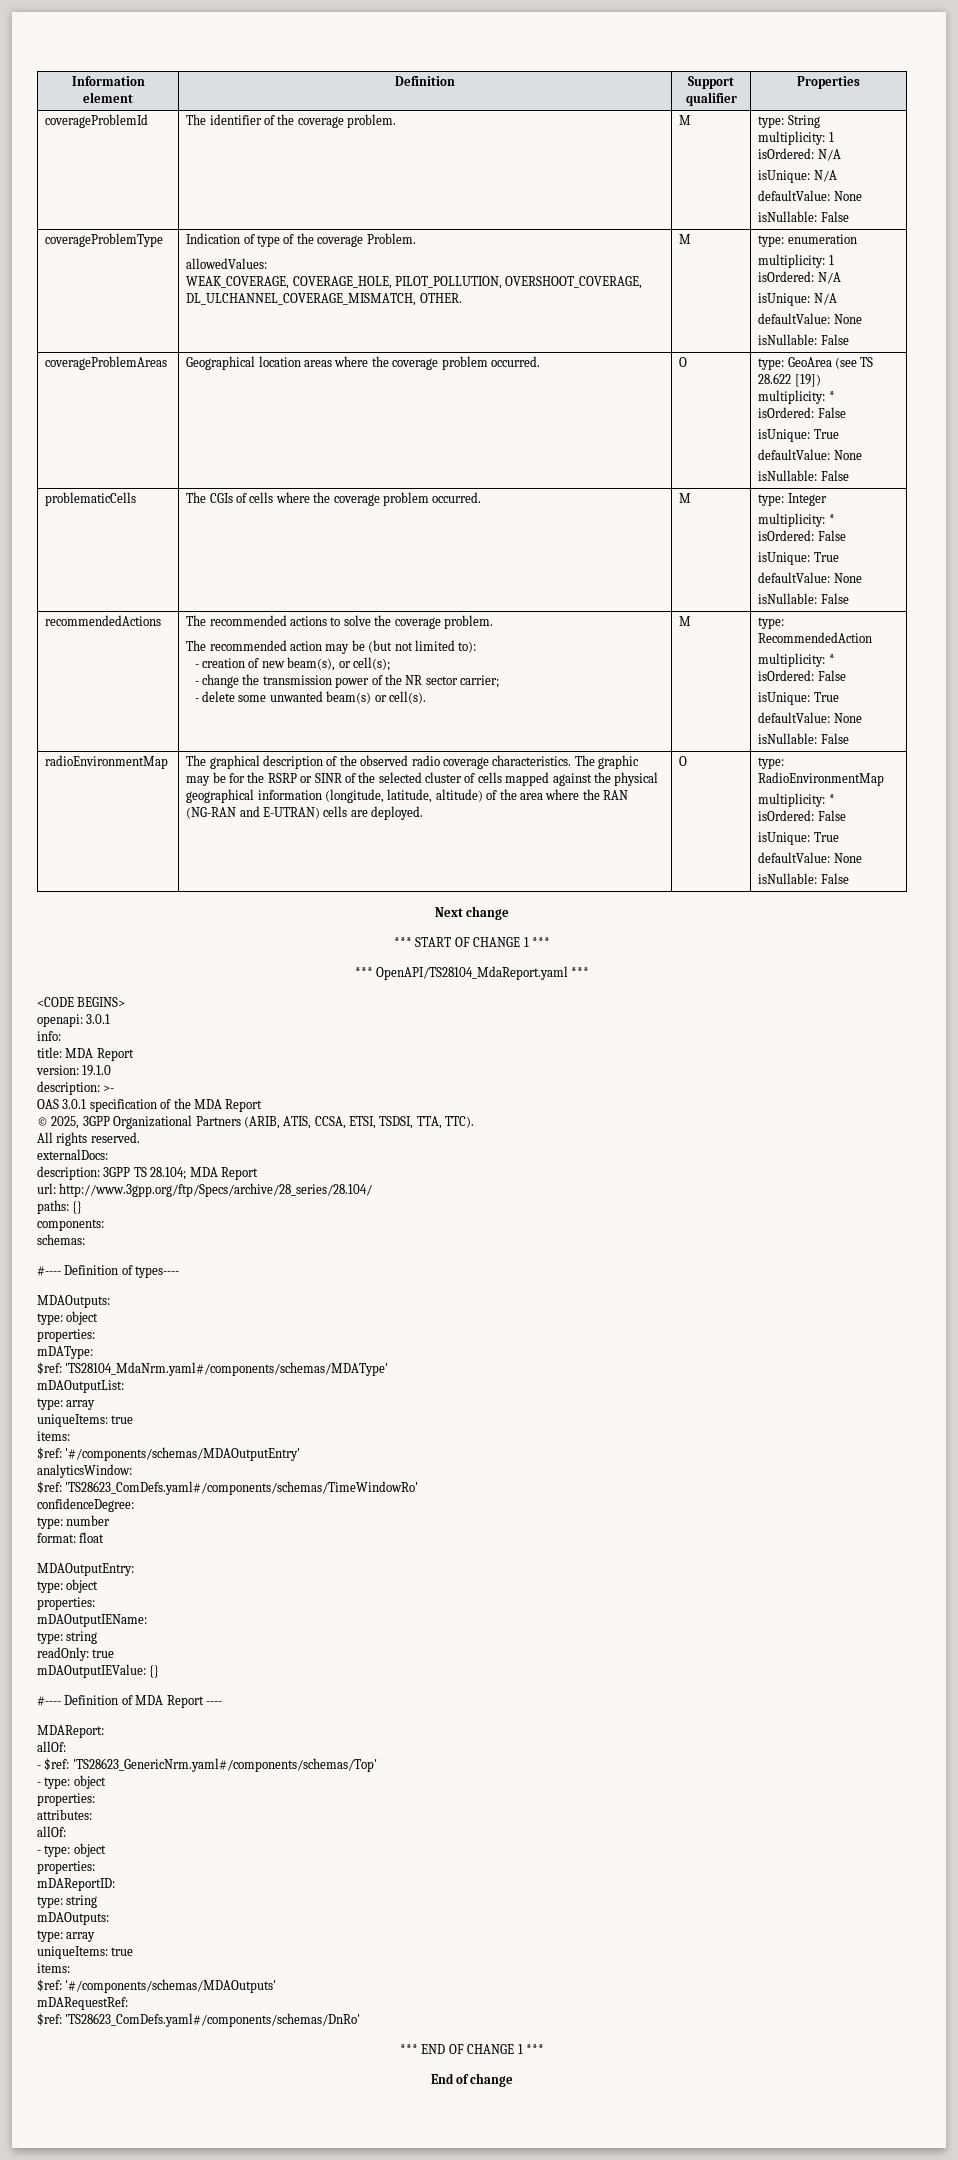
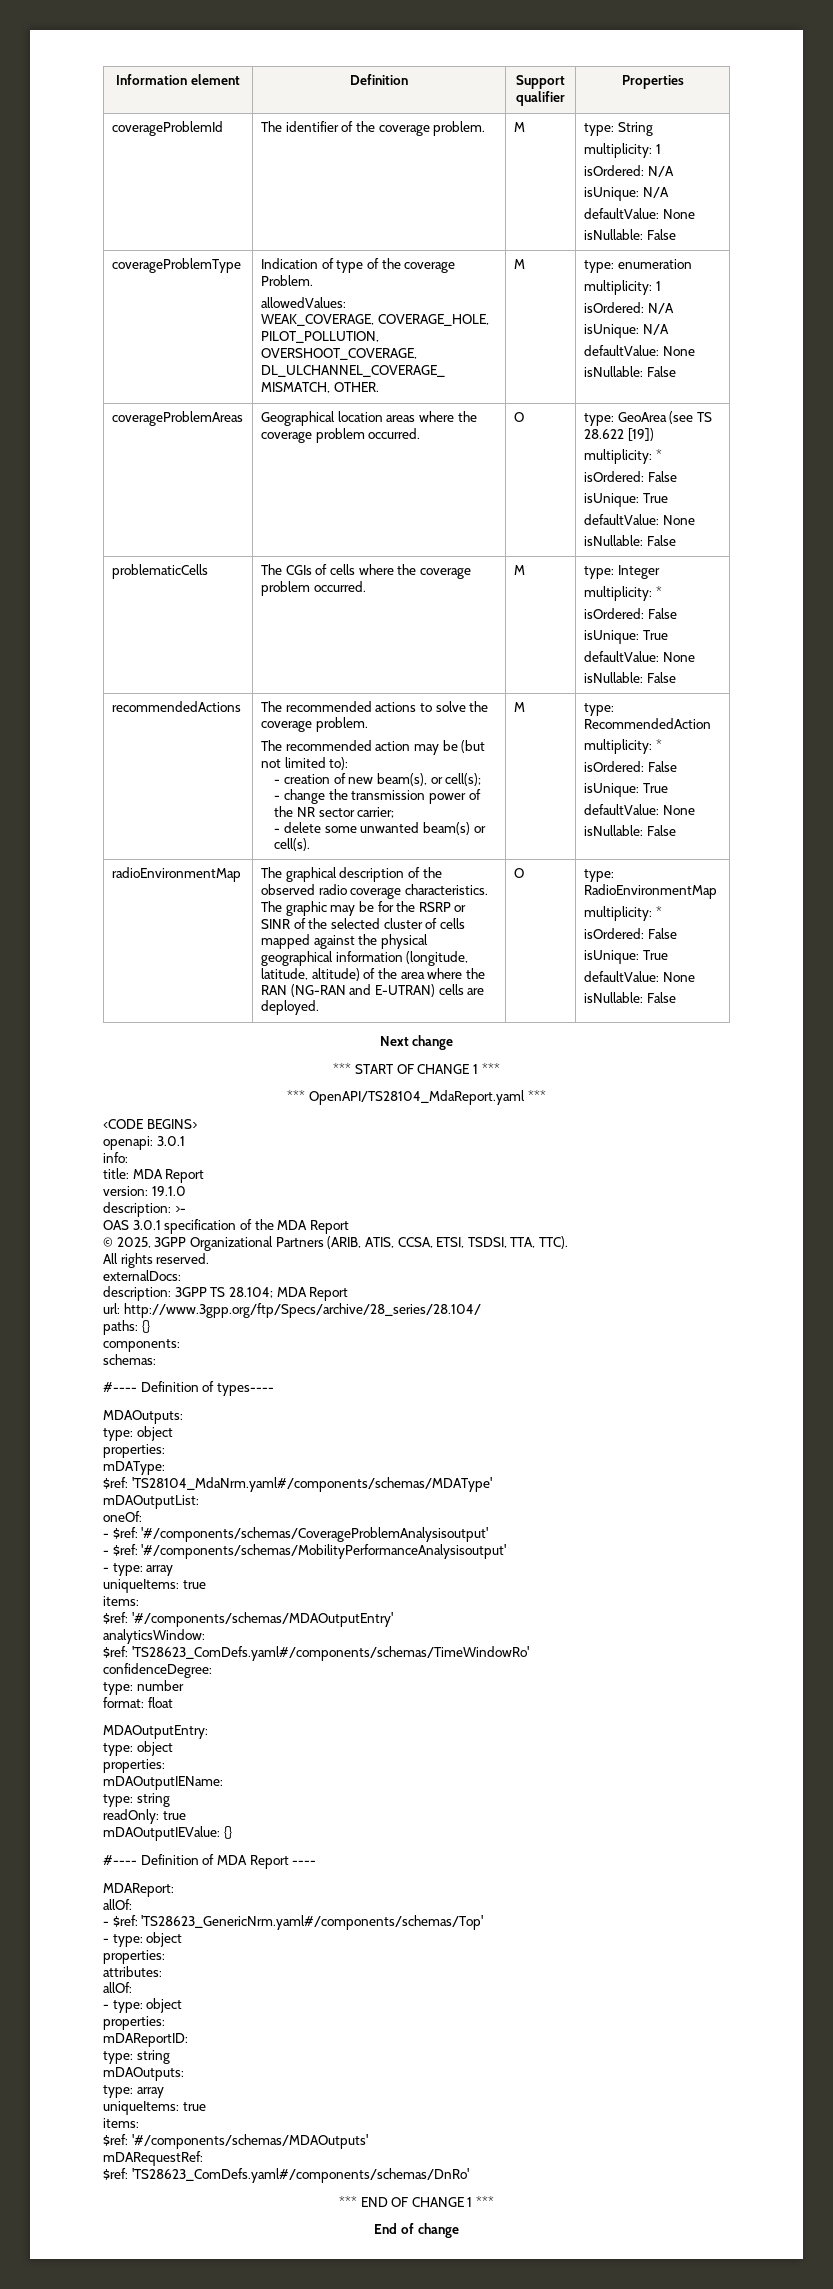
  mDAOutputList:
- type: array
+ oneOf:
+ - $ref: '#/components/schemas/CoverageProblemAnalysisoutput'
+ - $ref: '#/components/schemas/MobilityPerformanceAnalysisoutput'
+ - type: array

